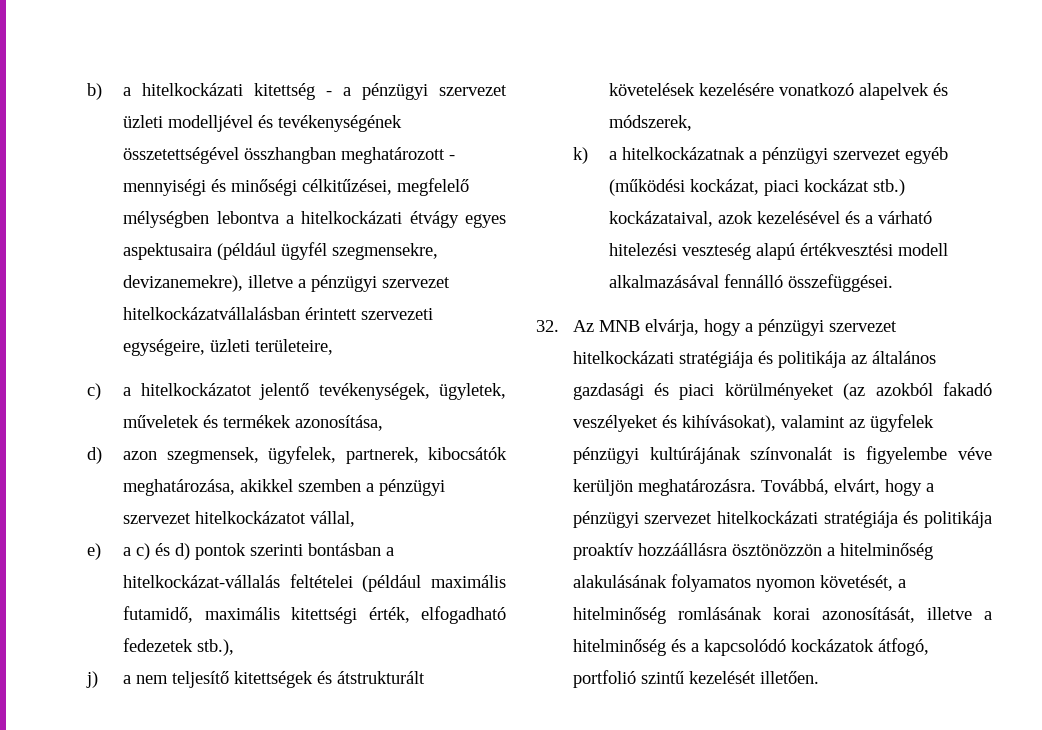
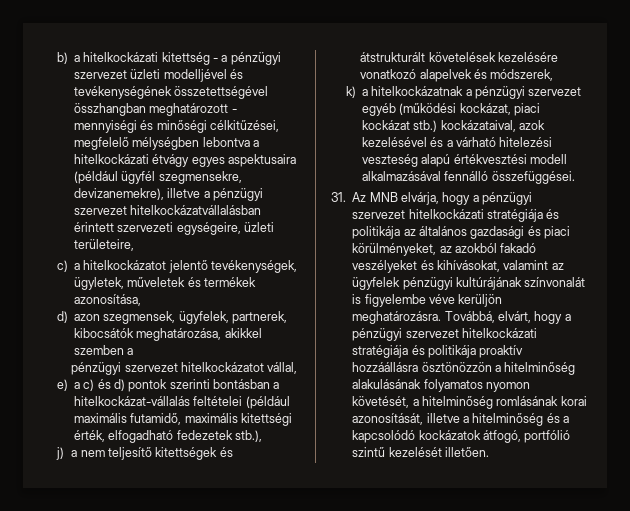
- d) azon szegmensek, ügyfelek, partnerek, kibocsátók meghatározása, akikkel szemben a pénzügyi szervezet hitelkockázatot vállal,
+ d) azon szegmensek, ügyfelek, partnerek, kibocsátók meghatározása, akikkel szemben a
+ pénzügyi szervezet hitelkockázatot vállal,
- 32. Az MNB elvárja, hogy a pénzügyi szervezet hitelkockázati stratégiája és politikája az általános gazdasági és piaci körülményeket (az azokból fakadó veszélyeket és kihívásokat), valamint az ügyfelek pénzügyi kultúrájának színvonalát is figyelembe véve kerüljön meghatározásra.
+ 31. Az MNB elvárja, hogy a pénzügyi szervezet hitelkockázati stratégiája és politikája az általános gazdasági és piaci körülményeket, az azokból fakadó veszélyeket és kihívásokat, valamint az ügyfelek pénzügyi kultúrájának színvonalát is figyelembe véve kerüljön meghatározásra.
- Továbbá, elvárt, hogy a pénzügyi szervezet hitelkockázati stratégiája és politikája proaktív hozzáállásra ösztönözzön a hitelminőség alakulásának folyamatos nyomon követését, a hitelminőség romlásának korai azonosítását, illetve a hitelminőség és a kapcsolódó kockázatok átfogó, portfolió szintű kezelését illetően.
+ Továbbá, elvárt, hogy a pénzügyi szervezet hitelkockázati stratégiája és politikája proaktív hozzáállásra ösztönözzön a hitelminőség alakulásának folyamatos nyomon követését, a hitelminőség romlásának korai azonosítását, illetve a hitelminőség és a kapcsolódó kockázatok átfogó, portfólió szintű kezelését illetően.

